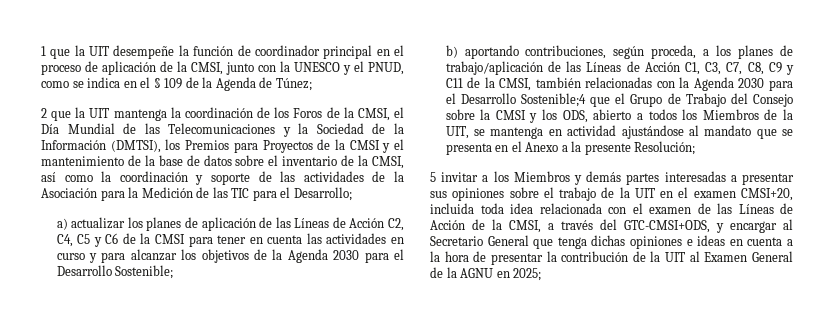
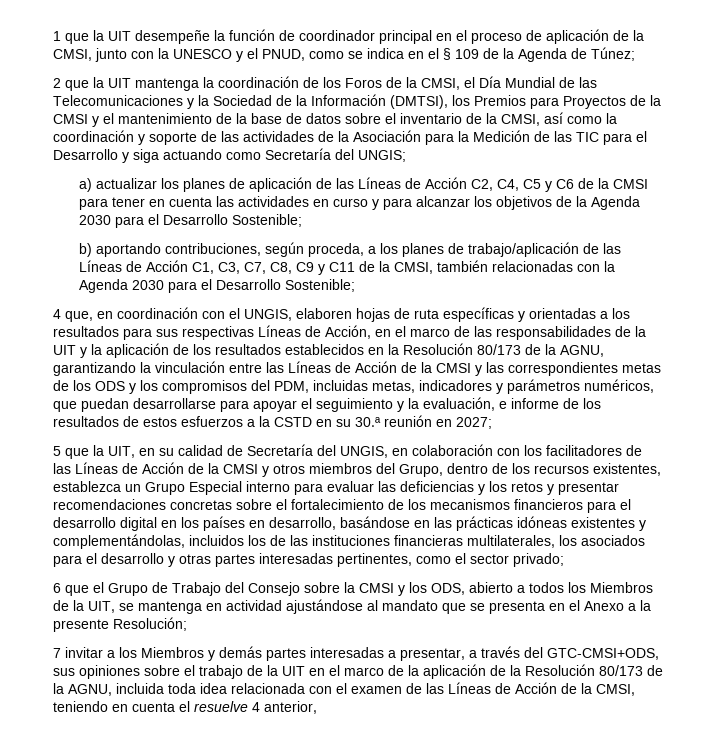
- 2 que la UIT mantenga la coordinación de los Foros de la CMSI, el Día Mundial de las Telecomunicaciones y la Sociedad de la Información (DMTSI), los Premios para Proyectos de la CMSI y el mantenimiento de la base de datos sobre el inventario de la CMSI, así como la coordinación y soporte de las actividades de la Asociación para la Medición de las TIC para el Desarrollo;
+ 2 que la UIT mantenga la coordinación de los Foros de la CMSI, el Día Mundial de las Telecomunicaciones y la Sociedad de la Información (DMTSI), los Premios para Proyectos de la CMSI y el mantenimiento de la base de datos sobre el inventario de la CMSI, así como la coordinación y soporte de las actividades de la Asociación para la Medición de las TIC para el Desarrollo y siga actuando como Secretaría del UNGIS;
- b) aportando contribuciones, según proceda, a los planes de trabajo/aplicación de las Líneas de Acción C1, C3, C7, C8, C9 y C11 de la CMSI, también relacionadas con la Agenda 2030 para el Desarrollo Sostenible;4 que el Grupo de Trabajo del Consejo sobre la CMSI y los ODS, abierto a todos los Miembros de la UIT, se mantenga en actividad ajustándose al mandato que se presenta en el Anexo a la presente Resolución;
+ b) aportando contribuciones, según proceda, a los planes de trabajo/aplicación de las Líneas de Acción C1, C3, C7, C8, C9 y C11 de la CMSI, también relacionadas con la Agenda 2030 para el Desarrollo Sostenible;
+ 4 que, en coordinación con el UNGIS, elaboren hojas de ruta específicas y orientadas a los resultados para sus respectivas Líneas de Acción, en el marco de las responsabilidades de la UIT y la aplicación de los resultados establecidos en la Resolución 80/173 de la AGNU, garantizando la vinculación entre las Líneas de Acción de la CMSI y las correspondientes metas de los ODS y los compromisos del PDM, incluidas metas, indicadores y parámetros numéricos, que puedan desarrollarse para apoyar el seguimiento y la evaluación, e informe de los resultados de estos esfuerzos a la CSTD en su 30.ª reunión en 2027;
+ 5 que la UIT, en su calidad de Secretaría del UNGIS, en colaboración con los facilitadores de las Líneas de Acción de la CMSI y otros miembros del Grupo, dentro de los recursos existentes, establezca un Grupo Especial interno para evaluar las deficiencias y los retos y presentar recomendaciones concretas sobre el fortalecimiento de los mecanismos financieros para el desarrollo digital en los países en desarrollo, basándose en las prácticas idóneas existentes y complementándolas, incluidos los de las instituciones financieras multilaterales, los asociados para el desarrollo y otras partes interesadas pertinentes, como el sector privado;
+ 6 que el Grupo de Trabajo del Consejo sobre la CMSI y los ODS, abierto a todos los Miembros de la UIT, se mantenga en actividad ajustándose al mandato que se presenta en el Anexo a la presente Resolución;
- 5 invitar a los Miembros y demás partes interesadas a presentar sus opiniones sobre el trabajo de la UIT en el examen CMSI+20, incluida toda idea relacionada con el examen de las Líneas de Acción de la CMSI, a través del GTC-CMSI+ODS, y encargar al Secretario General que tenga dichas opiniones e ideas en cuenta a la hora de presentar la contribución de la UIT al Examen General de la AGNU en 2025;
+ 7 invitar a los Miembros y demás partes interesadas a presentar, a través del GTC-CMSI+ODS, sus opiniones sobre el trabajo de la UIT en el marco de la aplicación de la Resolución 80/173 de la AGNU, incluida toda idea relacionada con el examen de las Líneas de Acción de la CMSI, teniendo en cuenta el resuelve 4 anterior,

